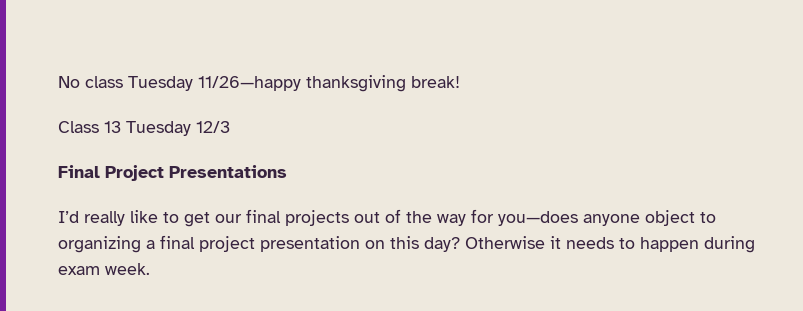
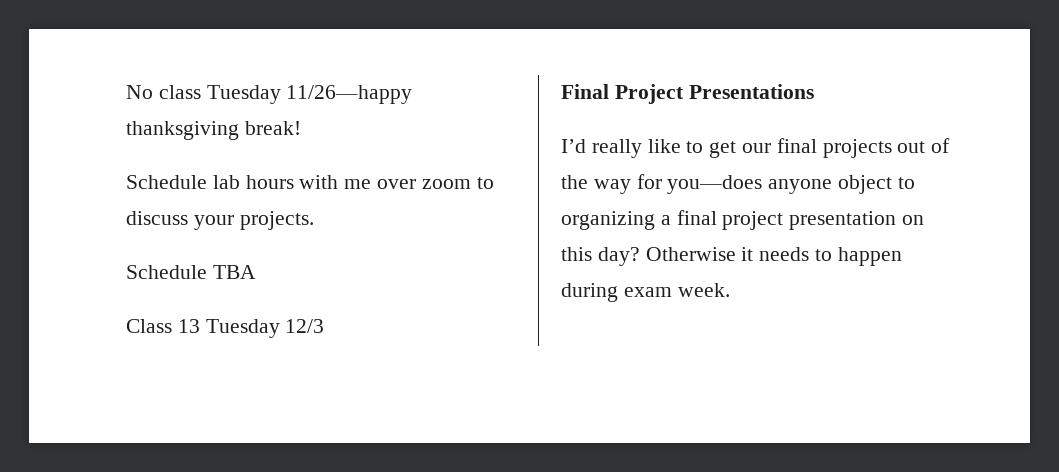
+ Schedule lab hours with me over zoom to discuss your projects.
+ Schedule TBA

